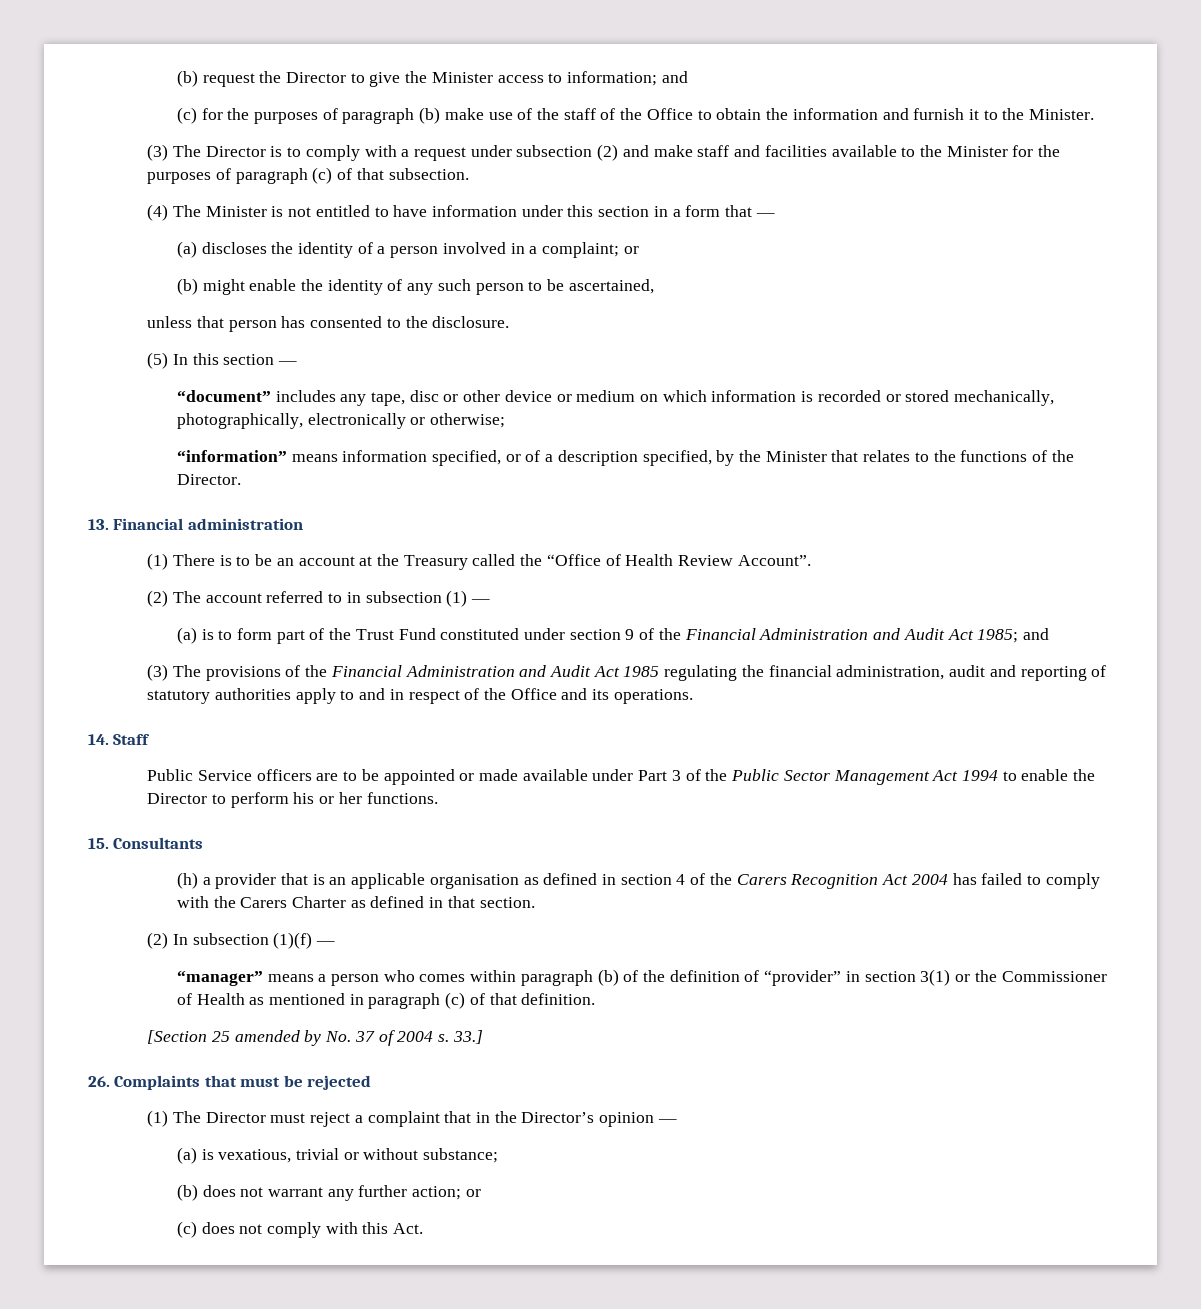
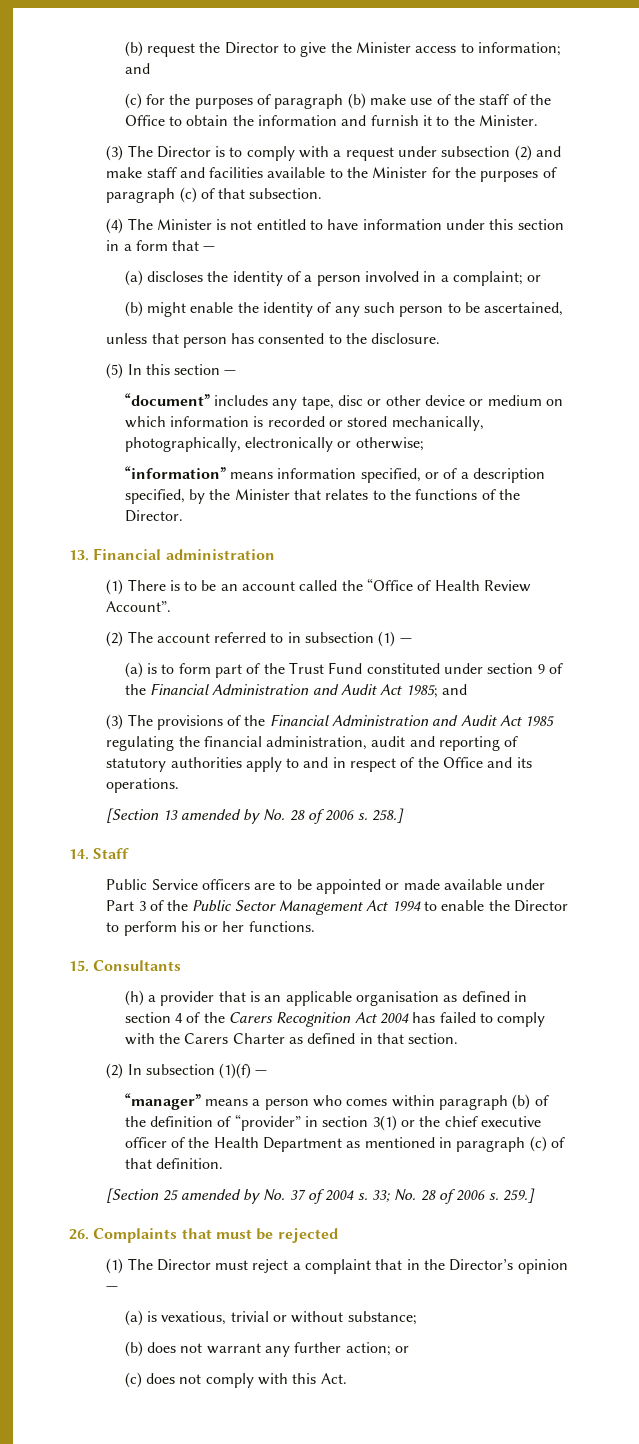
- (1) There is to be an account at the Treasury called the “Office of Health Review Account”.
+ (1) There is to be an account called the “Office of Health Review Account”.
+ [Section 13 amended by No. 28 of 2006 s. 258.]
- “manager” means a person who comes within paragraph (b) of the definition of “provider” in section 3(1) or the Commissioner of Health as mentioned in paragraph (c) of that definition.
+ “manager” means a person who comes within paragraph (b) of the definition of “provider” in section 3(1) or the chief executive officer of the Health Department as mentioned in paragraph (c) of that definition.
- 33.]
+ 33; No. 28 of 2006 s. 259.]

